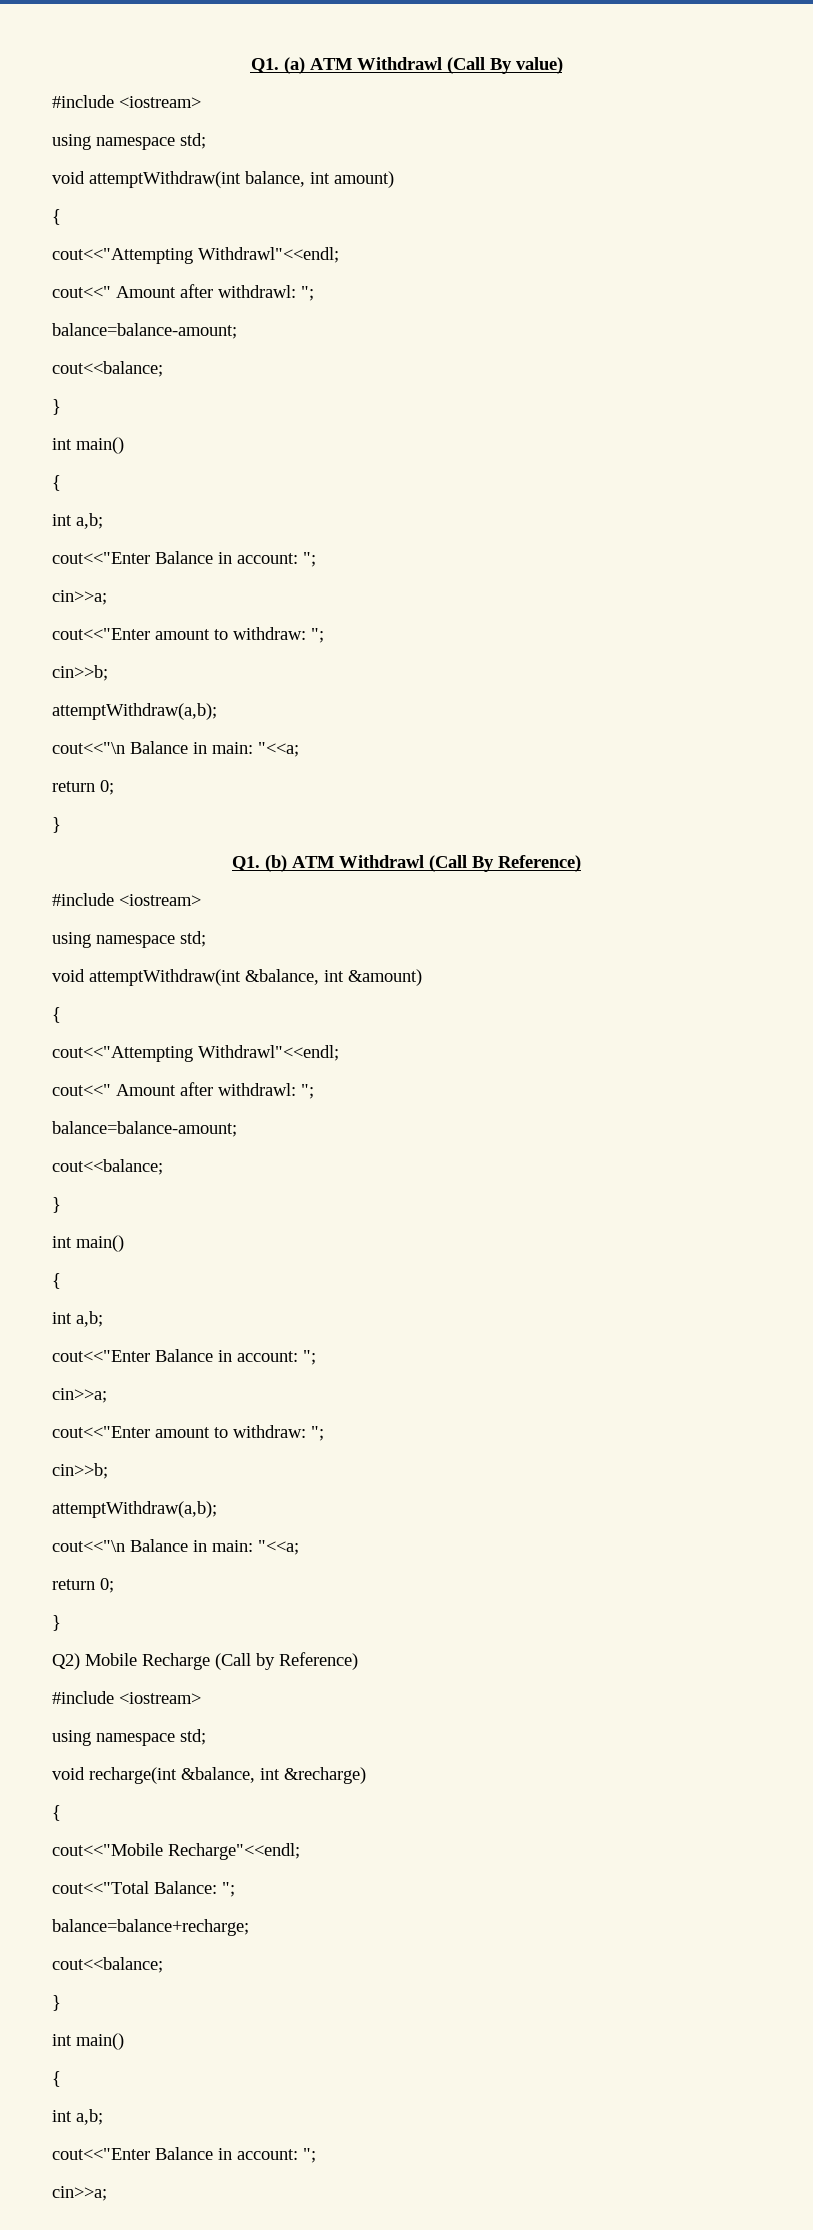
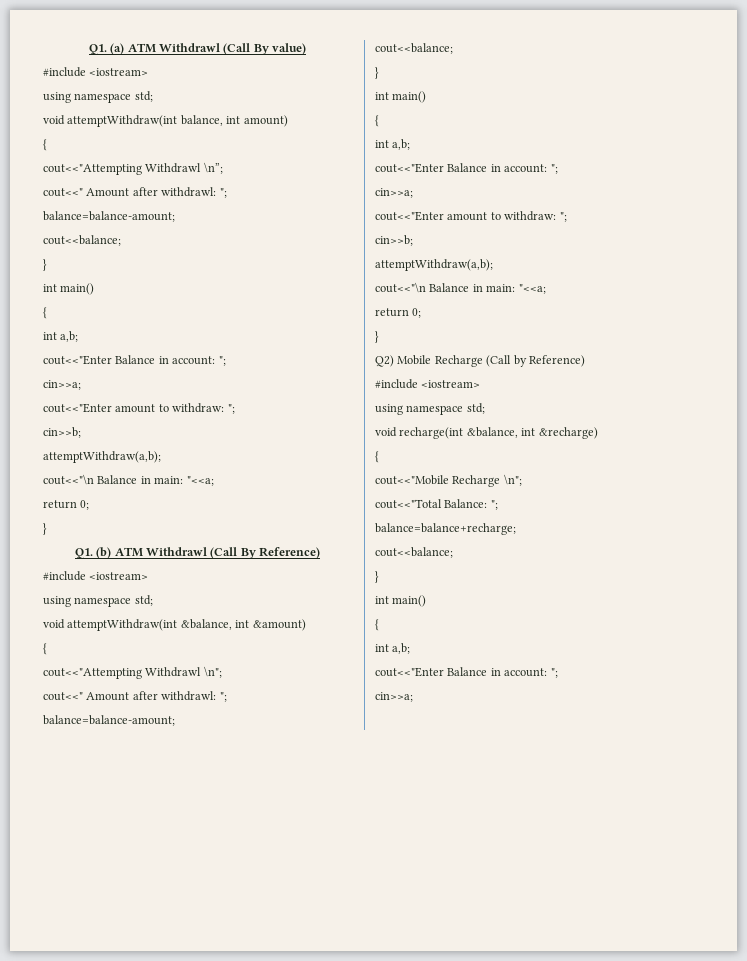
  void attemptWithdraw(int balance, int amount)
  {
- cout<<"Attempting Withdrawl"<<endl;
+ cout<<"Attempting Withdrawl \n”;
  void attemptWithdraw(int &balance, int &amount)
  {
- cout<<"Attempting Withdrawl"<<endl;
+ cout<<"Attempting Withdrawl \n";
- cout<<"Mobile Recharge"<<endl;
+ cout<<"Mobile Recharge \n";

